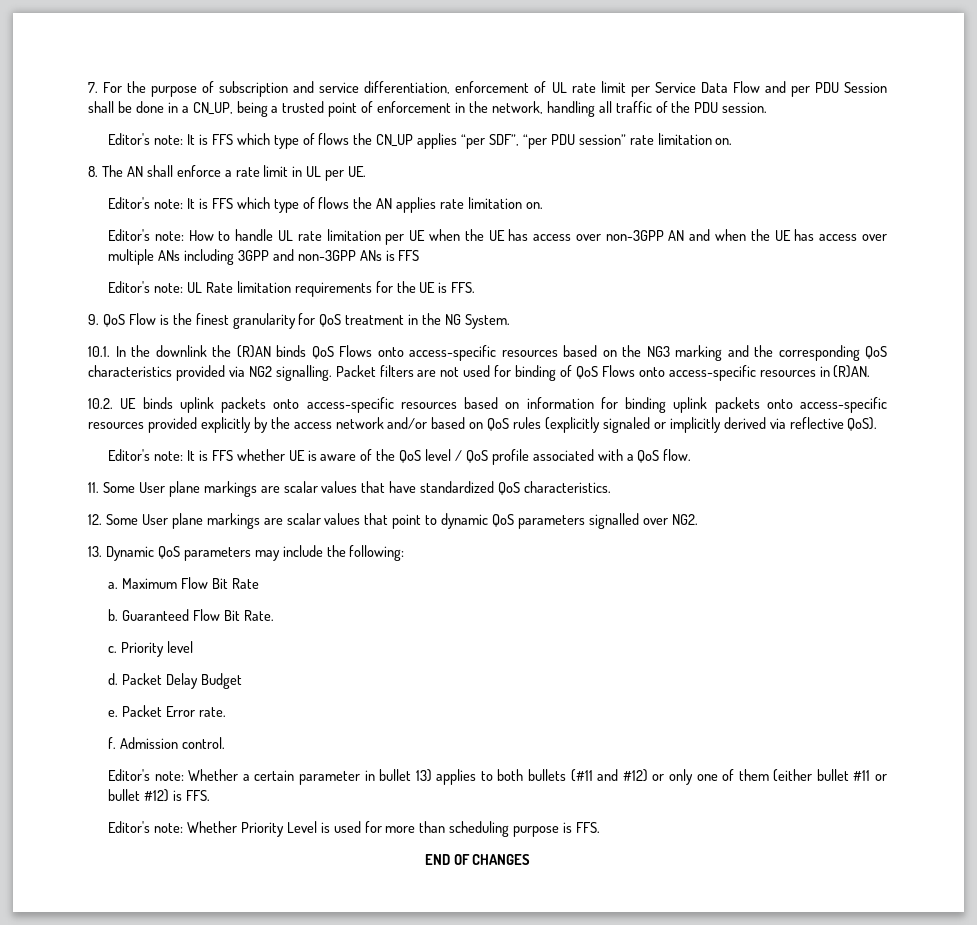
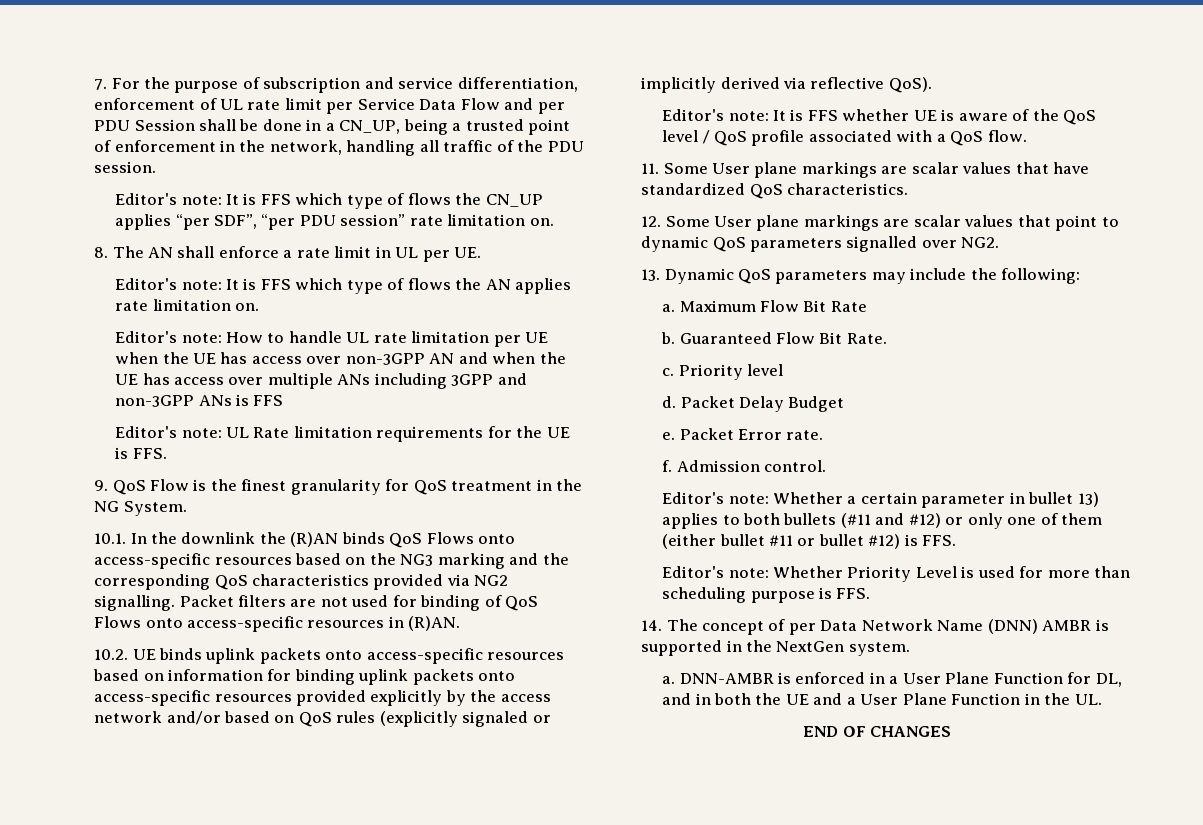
+ 14. The concept of per Data Network Name (DNN) AMBR is supported in the NextGen system.
+ a. DNN-AMBR is enforced in a User Plane Function for DL, and in both the UE and a User Plane Function in the UL.

